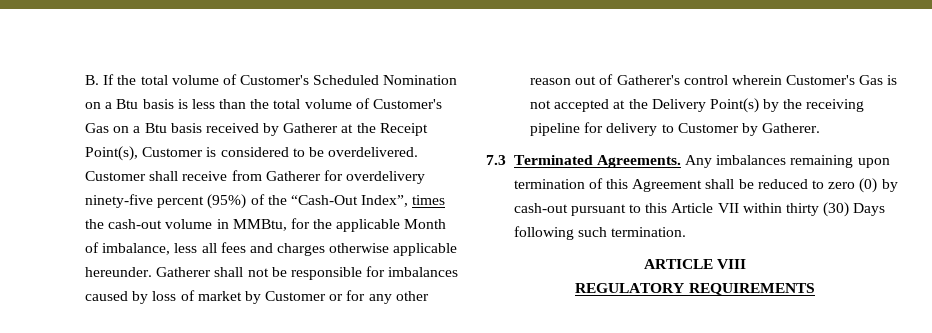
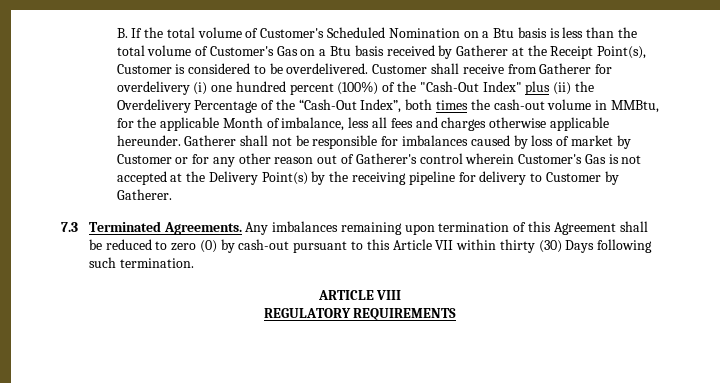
- Customer shall receive from Gatherer for overdelivery ninety-five percent (95%) of the “Cash-Out Index”, times the cash-out volume in MMBtu, for the applicable Month of imbalance, less all fees and charges otherwise applicable hereunder.
+ Customer shall receive from Gatherer for overdelivery (i) one hundred percent (100%) of the "Cash-Out Index" plus (ii) the Overdelivery Percentage of the “Cash-Out Index”, both times the cash-out volume in MMBtu, for the applicable Month of imbalance, less all fees and charges otherwise applicable hereunder.

